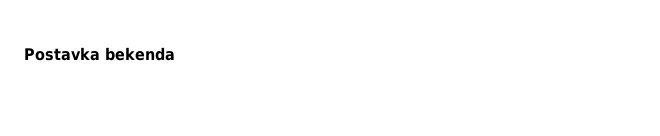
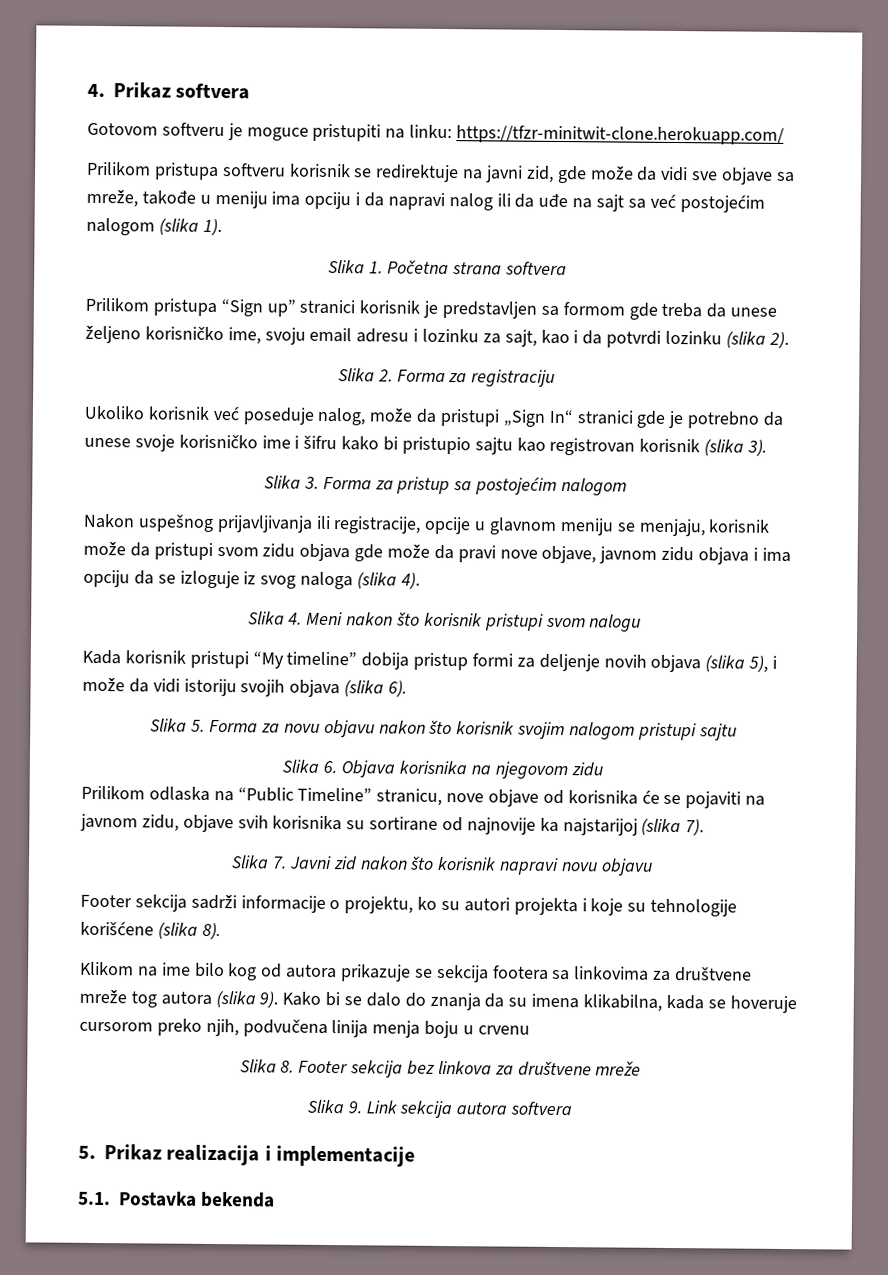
- Postavka bekenda
+ 4. Prikaz softvera
+ Gotovom softveru je moguce pristupiti na linku: https://tfzr-minitwit-clone.herokuapp.com/
+ Prilikom pristupa softveru korisnik se redirektuje na javni zid, gde može da vidi sve objave sa mreže, takođe u meniju ima opciju i da napravi nalog ili da uđe na sajt sa već postojećim nalogom (slika 1).
+ Slika 1. Početna strana softvera
+ Prilikom pristupa “Sign up” stranici korisnik je predstavljen sa formom gde treba da unese željeno korisničko ime, svoju email adresu i lozinku za sajt, kao i da potvrdi lozinku (slika 2).
+ Slika 2. Forma za registraciju
+ Ukoliko korisnik već poseduje nalog, može da pristupi „Sign In“ stranici gde je potrebno da unese svoje korisničko ime i šifru kako bi pristupio sajtu kao registrovan korisnik (slika 3).
+ Slika 3. Forma za pristup sa postojećim nalogom
+ Nakon uspešnog prijavljivanja ili registracije, opcije u glavnom meniju se menjaju, korisnik može da pristupi svom zidu objava gde može da pravi nove objave, javnom zidu objava i ima opciju da se izloguje iz svog naloga (slika 4).
+ Slika 4. Meni nakon što korisnik pristupi svom nalogu
+ Kada korisnik pristupi “My timeline” dobija pristup formi za deljenje novih objava (slika 5), i može da vidi istoriju svojih objava (slika 6).
+ Slika 5. Forma za novu objavu nakon što korisnik svojim nalogom pristupi sajtu
+ Slika 6. Objava korisnika na njegovom zidu
+ Prilikom odlaska na “Public Timeline” stranicu, nove objave od korisnika će se pojaviti na javnom zidu, objave svih korisnika su sortirane od najnovije ka najstarijoj (slika 7).
+ Slika 7. Javni zid nakon što korisnik napravi novu objavu
+ Footer sekcija sadrži informacije o projektu, ko su autori projekta i koje su tehnologije korišćene (slika 8).
+ Klikom na ime bilo kog od autora prikazuje se sekcija footera sa linkovima za društvene mreže tog autora (slika 9). Kako bi se dalo do znanja da su imena klikabilna, kada se hoveruje cursorom preko njih, podvučena linija menja boju u crvenu
+ Slika 8. Footer sekcija bez linkova za društvene mreže
+ Slika 9. Link sekcija autora softvera
+ 5. Prikaz realizacija i implementacije
+ 5.1. Postavka bekenda

